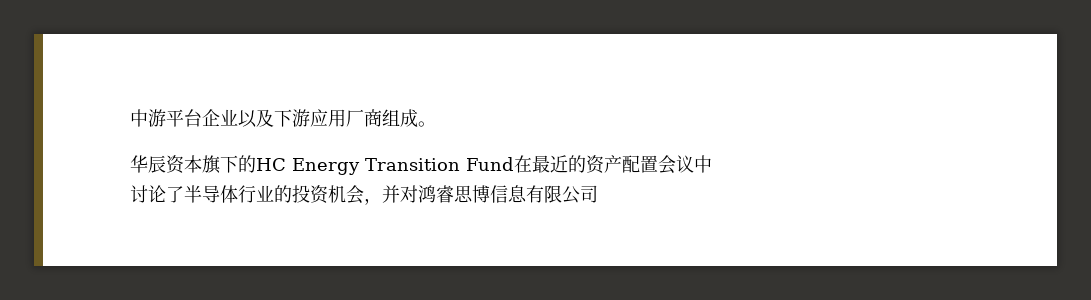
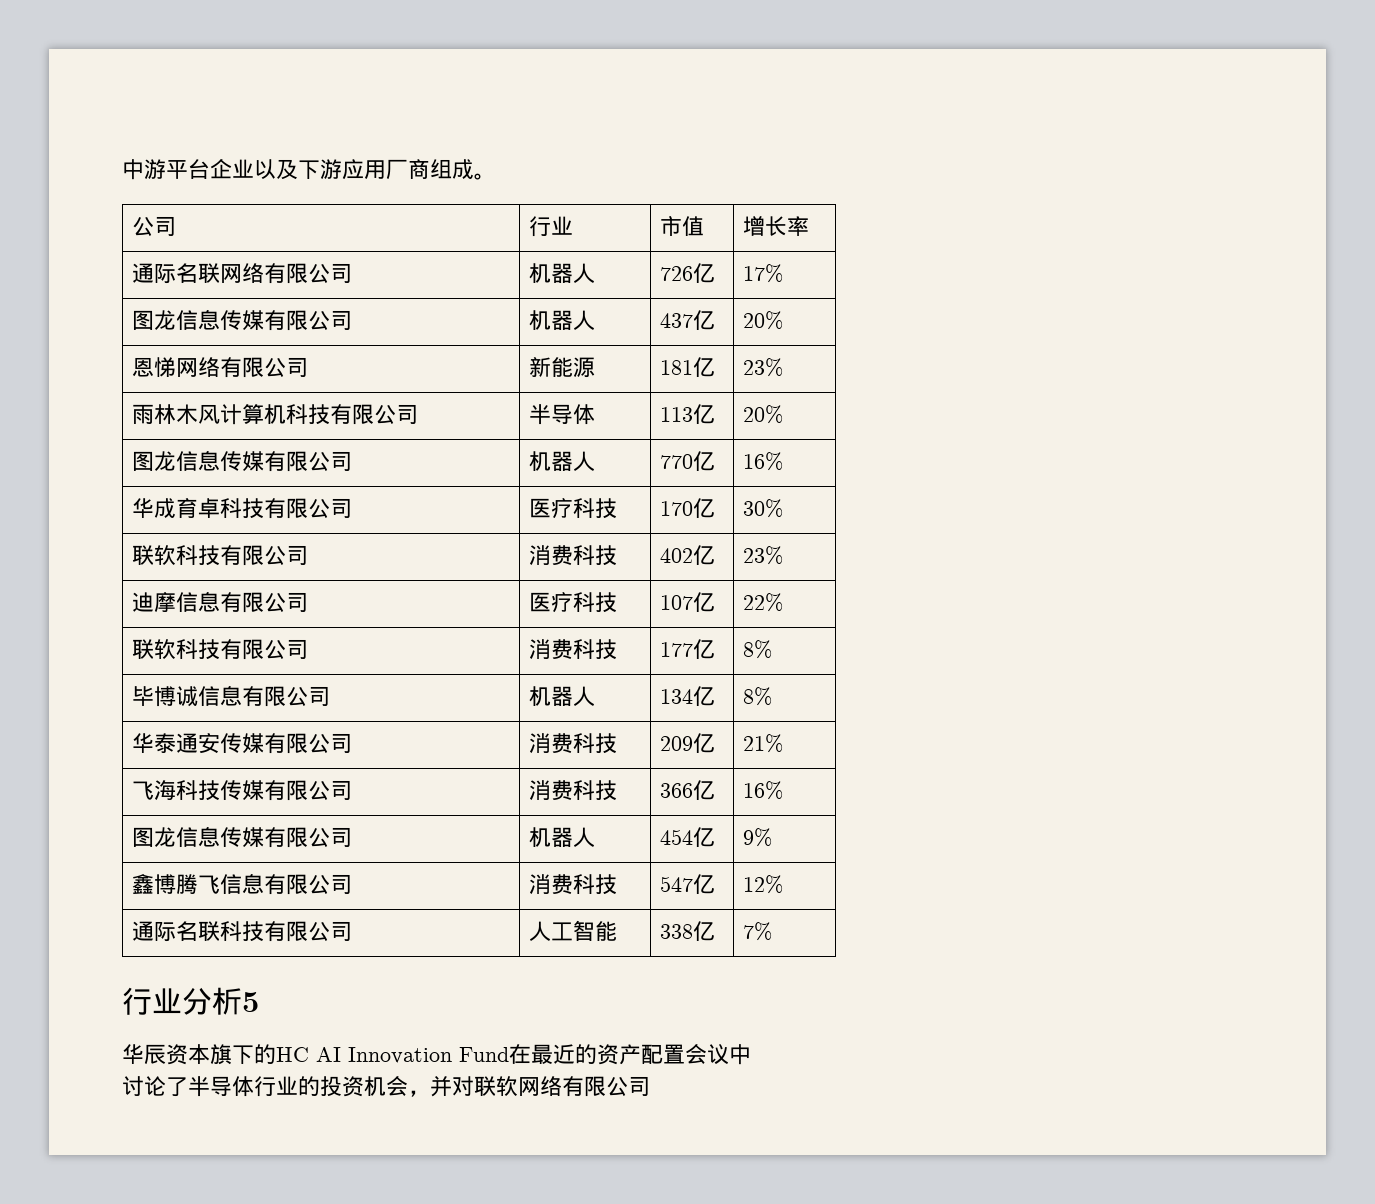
+ 公司 | 行业 | 市值 | 增长率
+ 通际名联网络有限公司 | 机器人 | 726亿 | 17%
+ 图龙信息传媒有限公司 | 机器人 | 437亿 | 20%
+ 恩悌网络有限公司 | 新能源 | 181亿 | 23%
+ 雨林木风计算机科技有限公司 | 半导体 | 113亿 | 20%
+ 图龙信息传媒有限公司 | 机器人 | 770亿 | 16%
+ 华成育卓科技有限公司 | 医疗科技 | 170亿 | 30%
+ 联软科技有限公司 | 消费科技 | 402亿 | 23%
+ 迪摩信息有限公司 | 医疗科技 | 107亿 | 22%
+ 联软科技有限公司 | 消费科技 | 177亿 | 8%
+ 毕博诚信息有限公司 | 机器人 | 134亿 | 8%
+ 华泰通安传媒有限公司 | 消费科技 | 209亿 | 21%
+ 飞海科技传媒有限公司 | 消费科技 | 366亿 | 16%
+ 图龙信息传媒有限公司 | 机器人 | 454亿 | 9%
+ 鑫博腾飞信息有限公司 | 消费科技 | 547亿 | 12%
+ 通际名联科技有限公司 | 人工智能 | 338亿 | 7%
+ 行业分析5
- 华辰资本旗下的HC Energy Transition Fund在最近的资产配置会议中
+ 华辰资本旗下的HC AI Innovation Fund在最近的资产配置会议中
- 讨论了半导体行业的投资机会，并对鸿睿思博信息有限公司
+ 讨论了半导体行业的投资机会，并对联软网络有限公司

